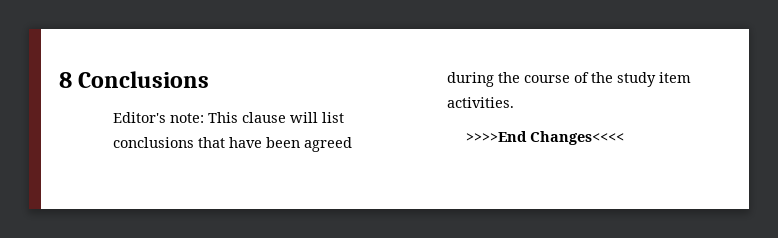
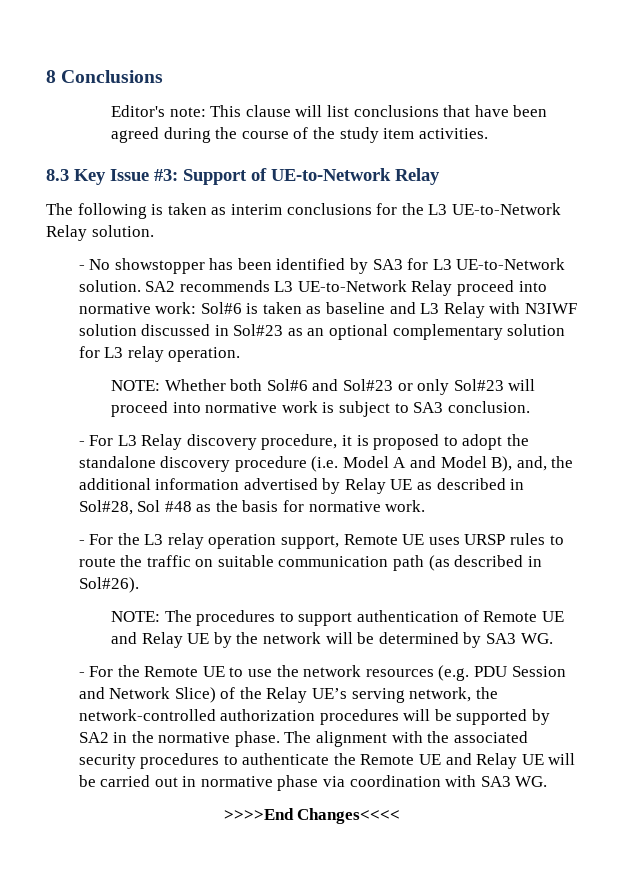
+ 8.3 Key Issue #3: Support of UE-to-Network Relay
+ The following is taken as interim conclusions for the L3 UE-to-Network Relay solution.
+ - No showstopper has been identified by SA3 for L3 UE-to-Network solution. SA2 recommends L3 UE-to-Network Relay proceed into normative work: Sol#6 is taken as baseline and L3 Relay with N3IWF solution discussed in Sol#23 as an optional complementary solution for L3 relay operation.
+ NOTE: Whether both Sol#6 and Sol#23 or only Sol#23 will proceed into normative work is subject to SA3 conclusion.
+ - For L3 Relay discovery procedure, it is proposed to adopt the standalone discovery procedure (i.e. Model A and Model B), and, the additional information advertised by Relay UE as described in Sol#28, Sol #48 as the basis for normative work.
+ - For the L3 relay operation support, Remote UE uses URSP rules to route the traffic on suitable communication path (as described in Sol#26).
+ NOTE: The procedures to support authentication of Remote UE and Relay UE by the network will be determined by SA3 WG.
+ - For the Remote UE to use the network resources (e.g. PDU Session and Network Slice) of the Relay UE’s serving network, the network-controlled authorization procedures will be supported by SA2 in the normative phase. The alignment with the associated security procedures to authenticate the Remote UE and Relay UE will be carried out in normative phase via coordination with SA3 WG.

